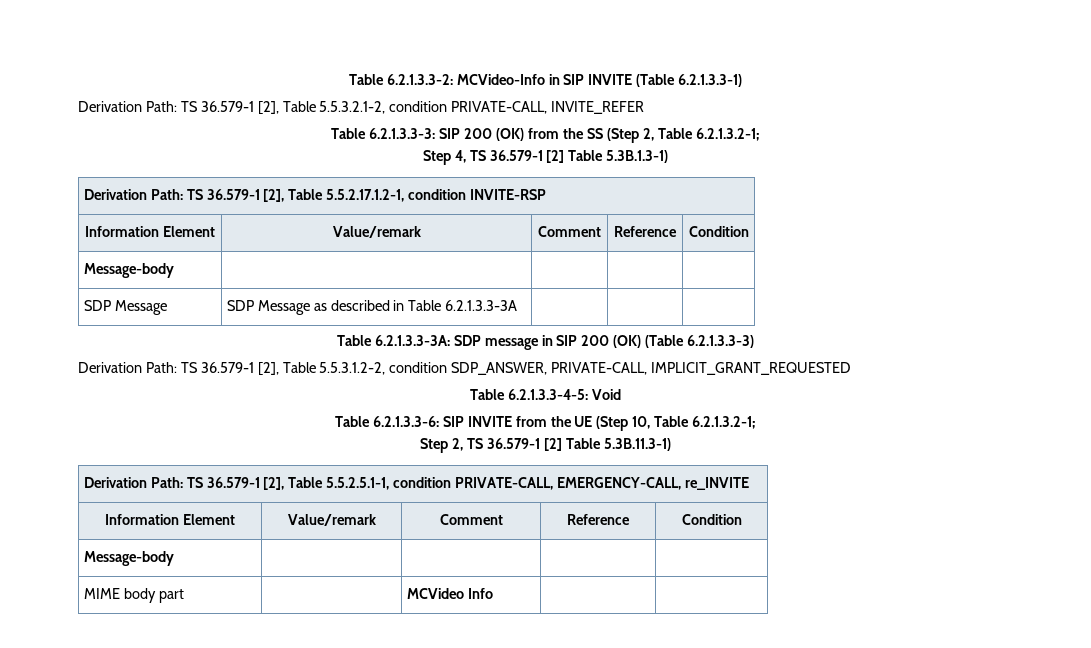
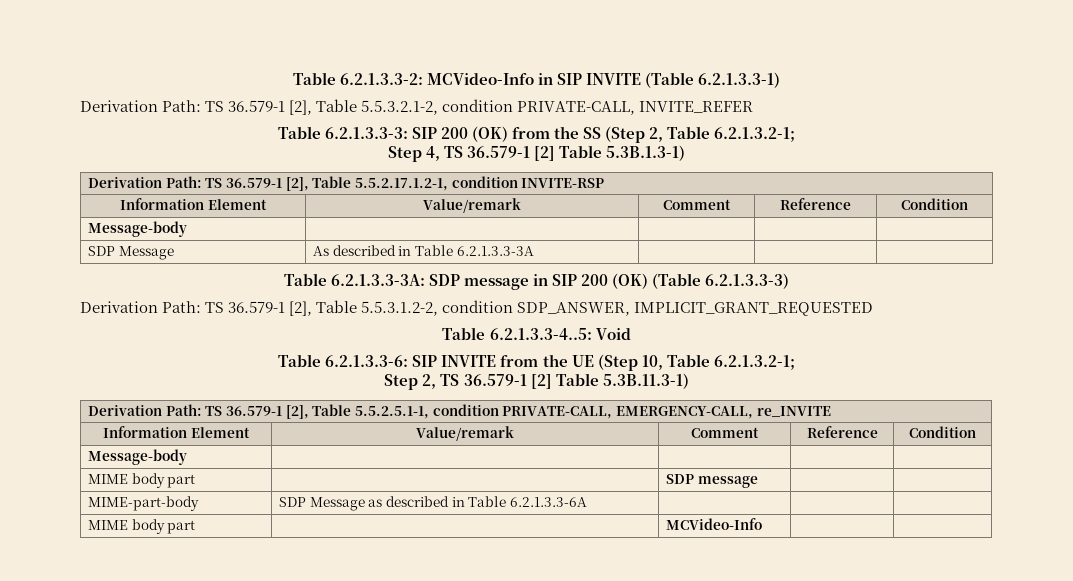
- SDP Message | SDP Message as described in Table 6.2.1.3.3-3A | | |
+ SDP Message | As described in Table 6.2.1.3.3-3A | | |
- Derivation Path: TS 36.579-1 [2], Table 5.5.3.1.2-2, condition SDP_ANSWER, PRIVATE-CALL, IMPLICIT_GRANT_REQUESTED
+ Derivation Path: TS 36.579-1 [2], Table 5.5.3.1.2-2, condition SDP_ANSWER, IMPLICIT_GRANT_REQUESTED
- Table 6.2.1.3.3-4-5: Void
+ Table 6.2.1.3.3-4..5: Void
- MIME body part | | MCVideo Info | |
+ MIME body part | | SDP message | |
+ MIME-part-body | SDP Message as described in Table 6.2.1.3.3-6A | | |
+ MIME body part | | MCVideo-Info | |

